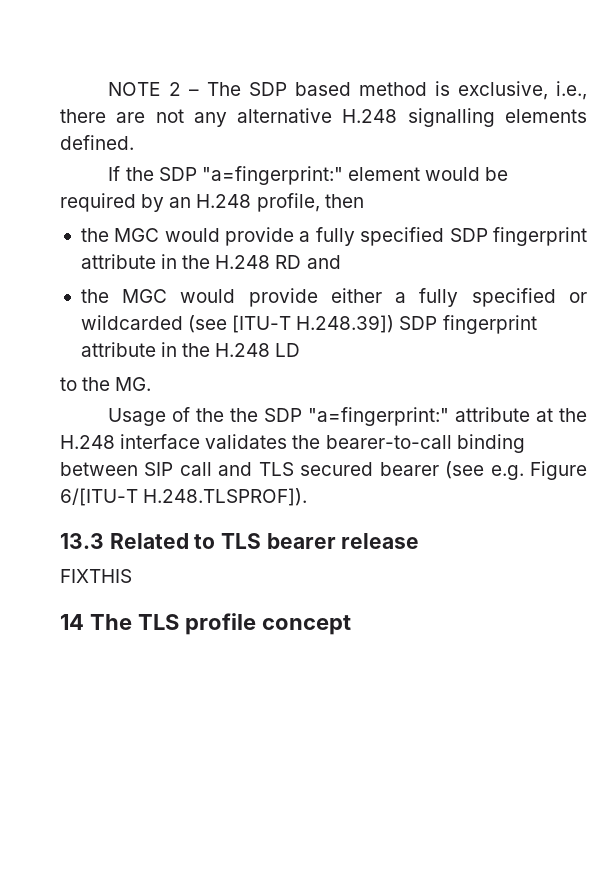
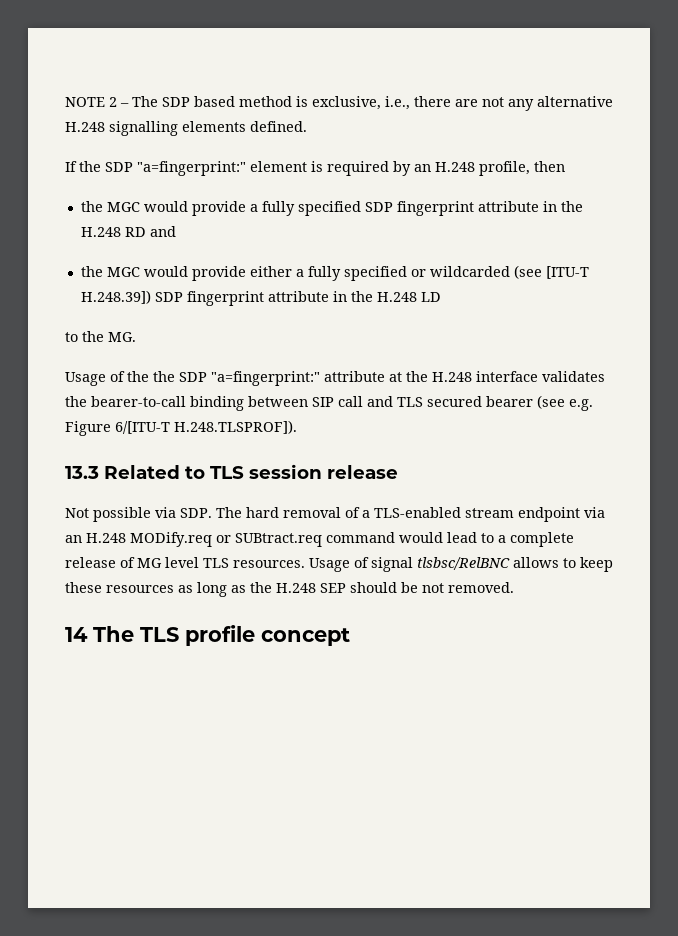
- If the SDP "a=fingerprint:" element would be required by an H.248 profile, then
+ If the SDP "a=fingerprint:" element is required by an H.248 profile, then
- 13.3 Related to TLS bearer release
+ 13.3 Related to TLS session release
- FIXTHIS
+ Not possible via SDP. The hard removal of a TLS-enabled stream endpoint via an H.248 MODify.req or SUBtract.req command would lead to a complete release of MG level TLS resources. Usage of signal tlsbsc/RelBNC allows to keep these resources as long as the H.248 SEP should be not removed.

